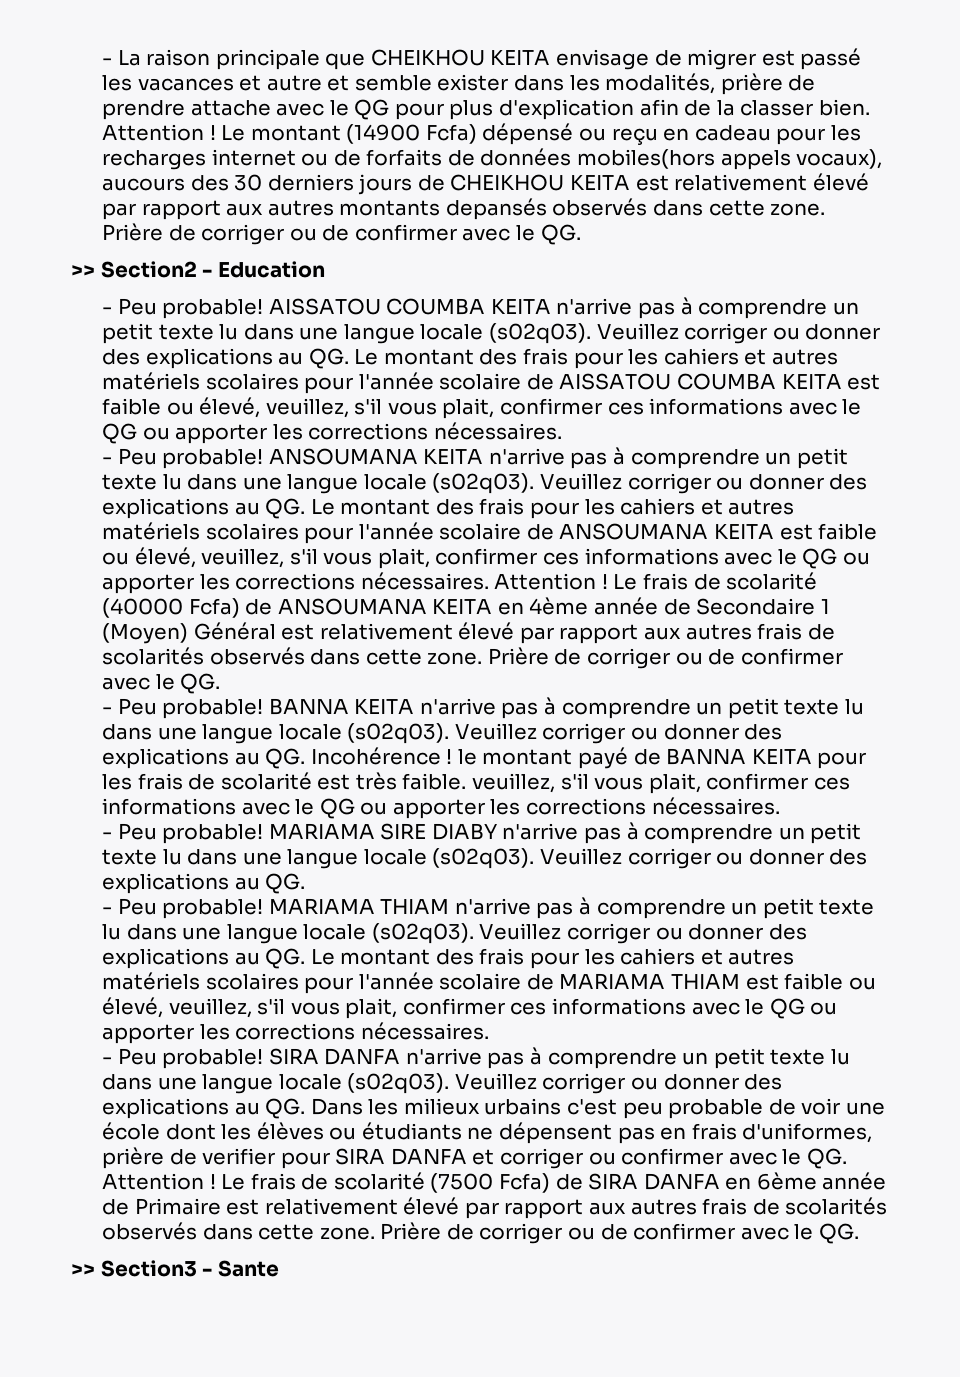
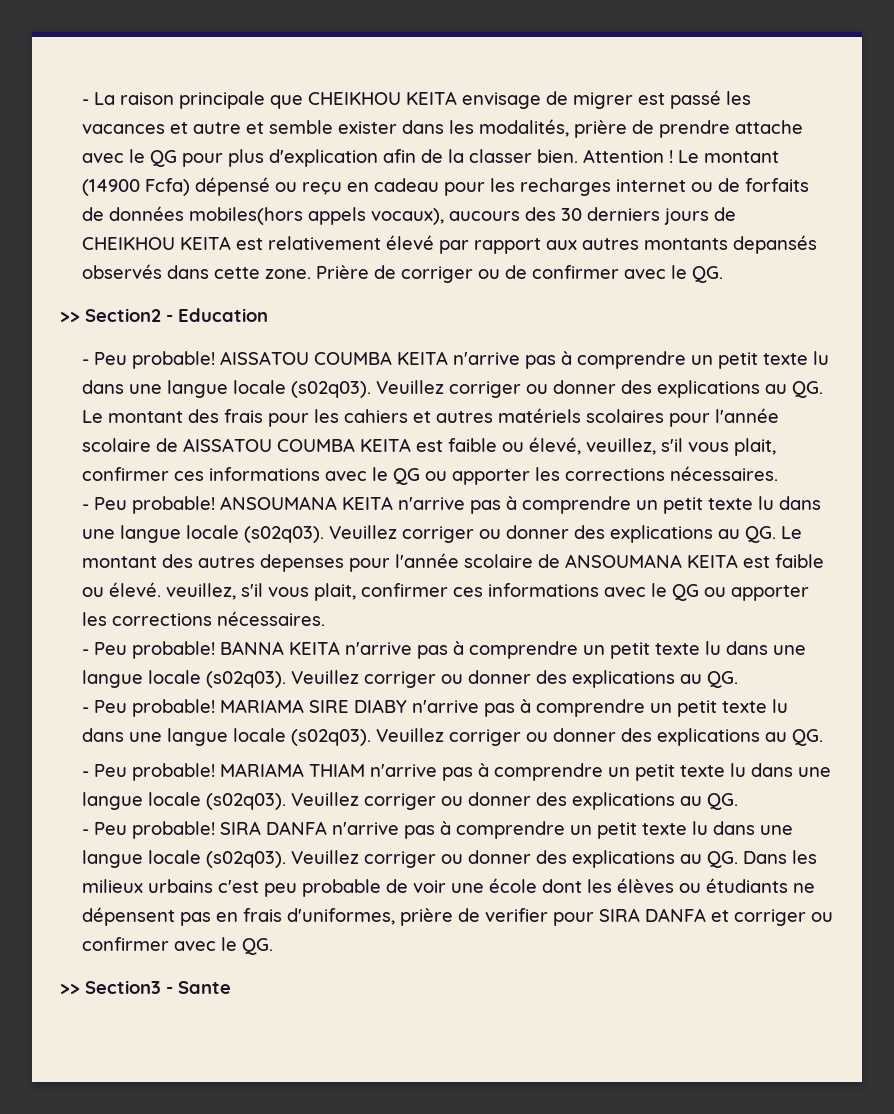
- Veuillez corriger ou donner des explications au QG. Le montant des frais pour les cahiers et autres matériels scolaires pour l'année scolaire de ANSOUMANA KEITA est faible ou élevé, veuillez, s'il vous plait, confirmer ces informations avec le QG ou apporter les corrections nécessaires. Attention ! Le frais de scolarité (40000 Fcfa) de ANSOUMANA KEITA en 4ème année de Secondaire 1 (Moyen) Général est relativement élevé par rapport aux autres frais de scolarités observés dans cette zone. Prière de corriger ou de confirmer avec le QG.
+ Veuillez corriger ou donner des explications au QG. Le montant des autres depenses pour l'année scolaire de ANSOUMANA KEITA est faible ou élevé. veuillez, s'il vous plait, confirmer ces informations avec le QG ou apporter les corrections nécessaires.
- BANNA KEITA n'arrive pas à comprendre un petit texte lu dans une langue locale (s02q03). Veuillez corriger ou donner des explications au QG. Incohérence ! le montant payé de BANNA KEITA pour les frais de scolarité est très faible. veuillez, s'il vous plait, confirmer ces informations avec le QG ou apporter les corrections nécessaires.
+ BANNA KEITA n'arrive pas à comprendre un petit texte lu dans une langue locale (s02q03). Veuillez corriger ou donner des explications au QG.
- MARIAMA THIAM n'arrive pas à comprendre un petit texte lu dans une langue locale (s02q03). Veuillez corriger ou donner des explications au QG. Le montant des frais pour les cahiers et autres matériels scolaires pour l'année scolaire de MARIAMA THIAM est faible ou élevé, veuillez, s'il vous plait, confirmer ces informations avec le QG ou apporter les corrections nécessaires.
+ MARIAMA THIAM n'arrive pas à comprendre un petit texte lu dans une langue locale (s02q03). Veuillez corriger ou donner des explications au QG.
- Veuillez corriger ou donner des explications au QG. Dans les milieux urbains c'est peu probable de voir une école dont les élèves ou étudiants ne dépensent pas en frais d'uniformes, prière de verifier pour SIRA DANFA et corriger ou confirmer avec le QG. Attention ! Le frais de scolarité (7500 Fcfa) de SIRA DANFA en 6ème année de Primaire est relativement élevé par rapport aux autres frais de scolarités observés dans cette zone. Prière de corriger ou de confirmer avec le QG.
+ Veuillez corriger ou donner des explications au QG. Dans les milieux urbains c'est peu probable de voir une école dont les élèves ou étudiants ne dépensent pas en frais d'uniformes, prière de verifier pour SIRA DANFA et corriger ou confirmer avec le QG.

